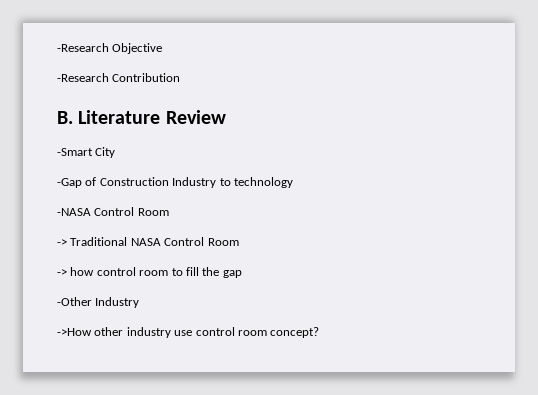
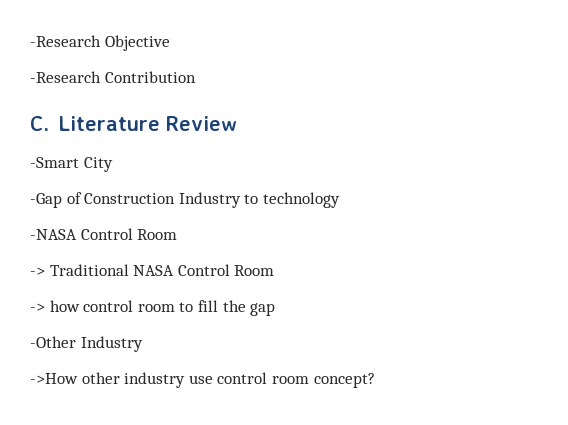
- B. Literature Review
+ C. Literature Review

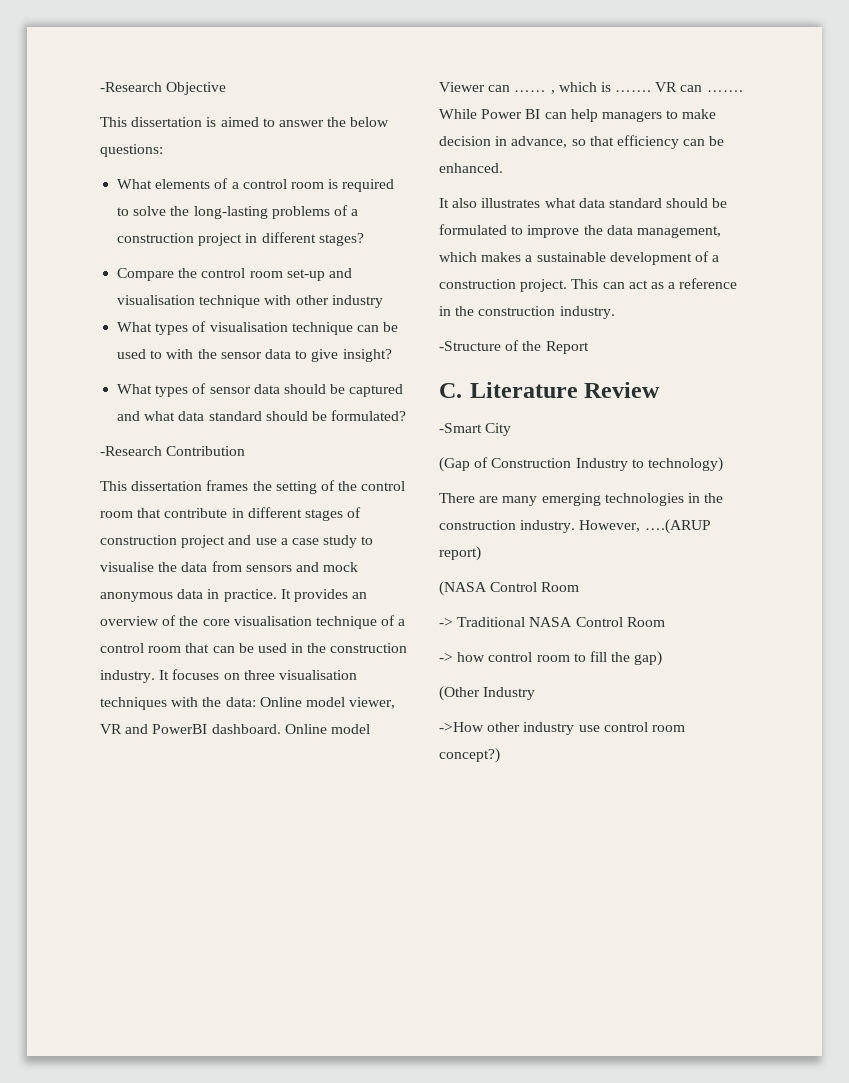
+ This dissertation is aimed to answer the below questions:
+ What elements of a control room is required to solve the long-lasting problems of a construction project in different stages?
+ Compare the control room set-up and visualisation technique with other industry
+ What types of visualisation technique can be used to with the sensor data to give insight?
+ What types of sensor data should be captured and what data standard should be formulated?
  -Research Contribution
+ This dissertation frames the setting of the control room that contribute in different stages of construction project and use a case study to visualise the data from sensors and mock anonymous data in practice. It provides an overview of the core visualisation technique of a control room that can be used in the construction industry. It focuses on three visualisation techniques with the data: Online model viewer, VR and PowerBI dashboard. Online model Viewer can …… , which is ……. VR can ……. While Power BI can help managers to make decision in advance, so that efficiency can be enhanced.
+ It also illustrates what data standard should be formulated to improve the data management, which makes a sustainable development of a construction project. This can act as a reference in the construction industry.
+ -Structure of the Report
- -Gap of Construction Industry to technology
- -NASA Control Room
+ (Gap of Construction Industry to technology)
+ There are many emerging technologies in the construction industry. However, ….(ARUP report)
+ (NASA Control Room
- -> how control room to fill the gap
- -Other Industry
+ -> how control room to fill the gap)
+ (Other Industry
- ->How other industry use control room concept?
+ ->How other industry use control room concept?)

